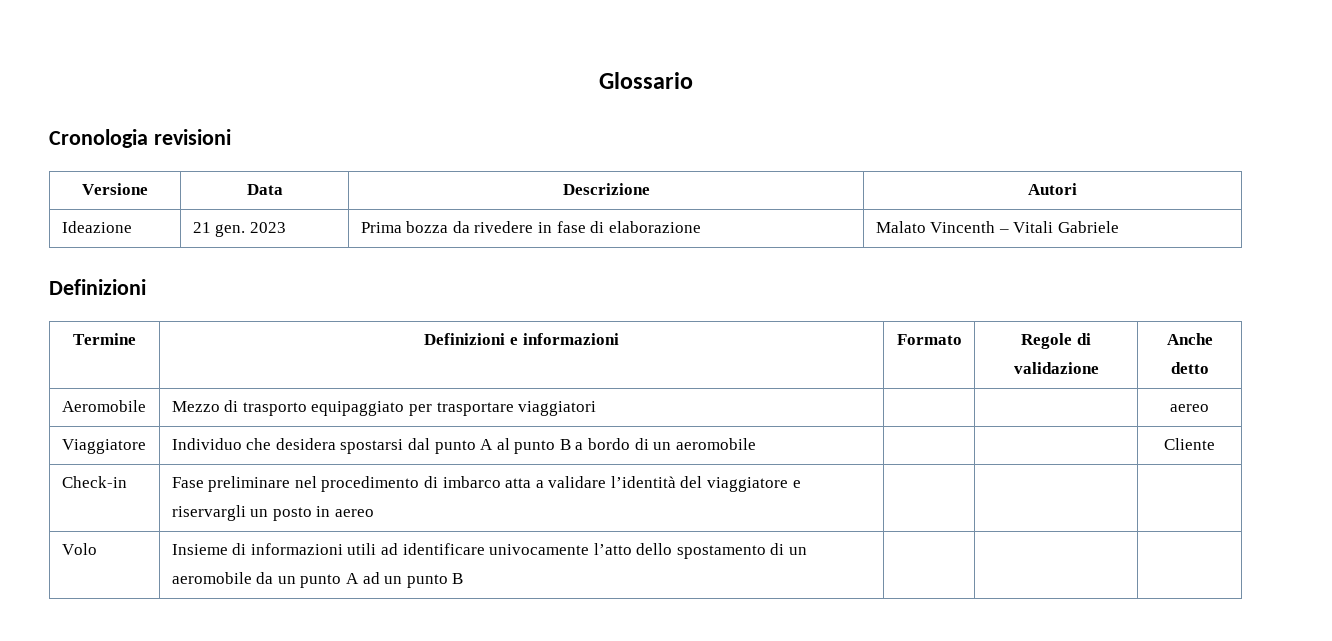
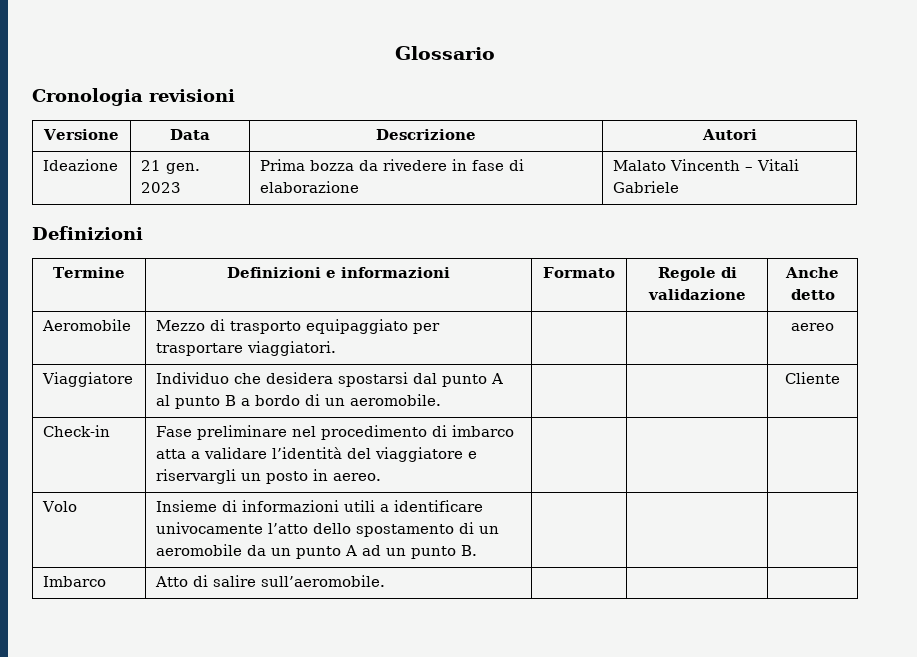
- Aeromobile | Mezzo di trasporto equipaggiato per trasportare viaggiatori | | | aereo
+ Aeromobile | Mezzo di trasporto equipaggiato per trasportare viaggiatori. | | | aereo
- Viaggiatore | Individuo che desidera spostarsi dal punto A al punto B a bordo di un aeromobile | | | Cliente
+ Viaggiatore | Individuo che desidera spostarsi dal punto A al punto B a bordo di un aeromobile. | | | Cliente
- Check-in | Fase preliminare nel procedimento di imbarco atta a validare l’identità del viaggiatore e riservargli un posto in aereo | | |
+ Check-in | Fase preliminare nel procedimento di imbarco atta a validare l’identità del viaggiatore e riservargli un posto in aereo. | | |
- Volo | Insieme di informazioni utili ad identificare univocamente l’atto dello spostamento di un aeromobile da un punto A ad un punto B | | |
+ Volo | Insieme di informazioni utili a identificare univocamente l’atto dello spostamento di un aeromobile da un punto A ad un punto B. | | |
+ Imbarco | Atto di salire sull’aeromobile. | | |

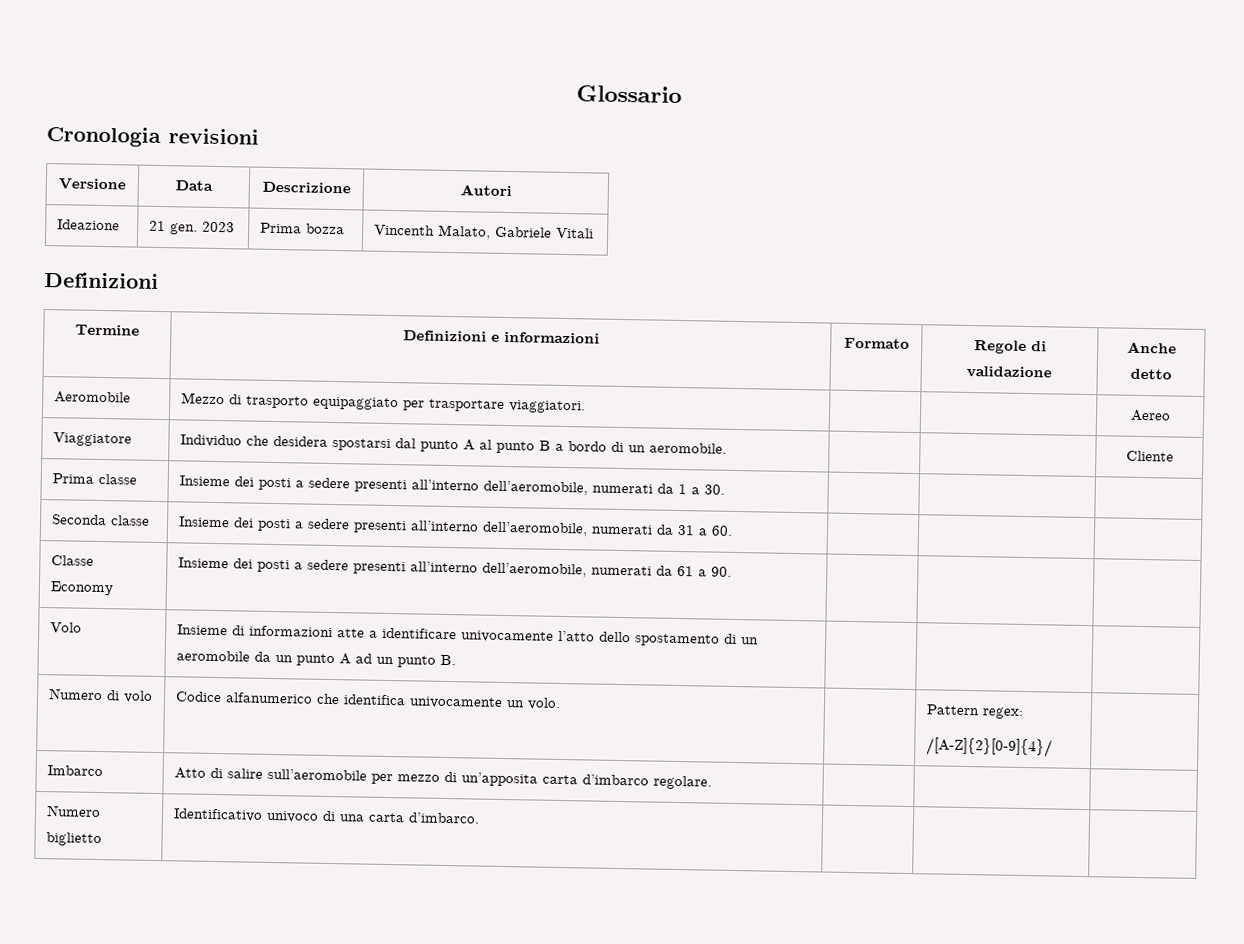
- Ideazione | 21 gen. 2023 | Prima bozza da rivedere in fase di elaborazione | Malato Vincenth – Vitali Gabriele
+ Ideazione | 21 gen. 2023 | Prima bozza | Vincenth Malato, Gabriele Vitali
- Aeromobile | Mezzo di trasporto equipaggiato per trasportare viaggiatori. | | | aereo
+ Aeromobile | Mezzo di trasporto equipaggiato per trasportare viaggiatori. | | | Aereo
- Check-in | Fase preliminare nel procedimento di imbarco atta a validare l’identità del viaggiatore e riservargli un posto in aereo. | | |
+ Prima classe | Insieme dei posti a sedere presenti all’interno dell’aeromobile, numerati da 1 a 30. | | |
+ Seconda classe | Insieme dei posti a sedere presenti all’interno dell’aeromobile, numerati da 31 a 60. | | |
+ Classe Economy | Insieme dei posti a sedere presenti all’interno dell’aeromobile, numerati da 61 a 90. | | |
- Volo | Insieme di informazioni utili a identificare univocamente l’atto dello spostamento di un aeromobile da un punto A ad un punto B. | | |
+ Volo | Insieme di informazioni atte a identificare univocamente l’atto dello spostamento di un aeromobile da un punto A ad un punto B. | | |
- Imbarco | Atto di salire sull’aeromobile. | | |
+ Numero di volo | Codice alfanumerico che identifica univocamente un volo. | | Pattern regex:
+ /[A-Z]{2}[0-9]{4}/ |
+ Imbarco | Atto di salire sull’aeromobile per mezzo di un’apposita carta d’imbarco regolare. | | |
+ Numero biglietto | Identificativo univoco di una carta d’imbarco. | | |

